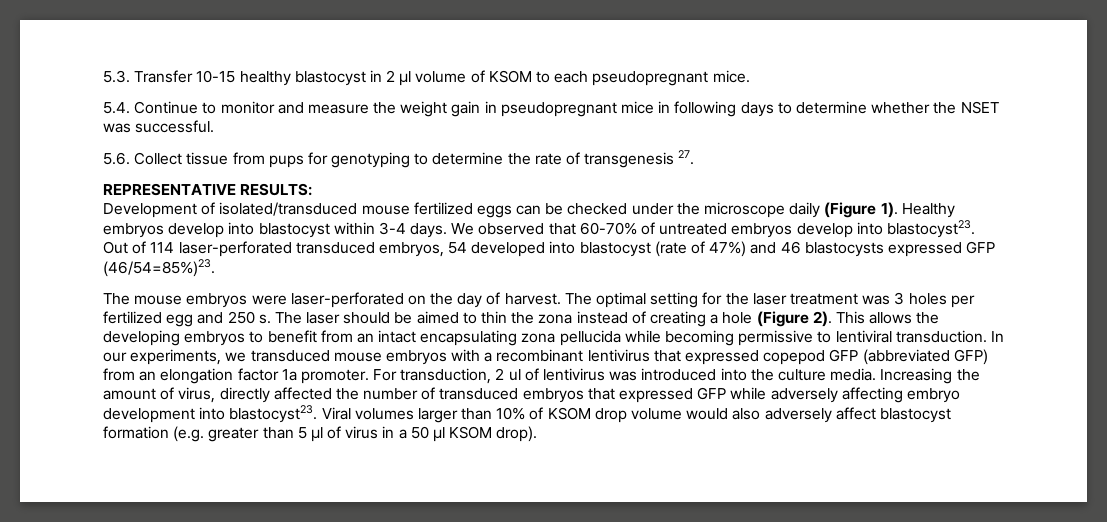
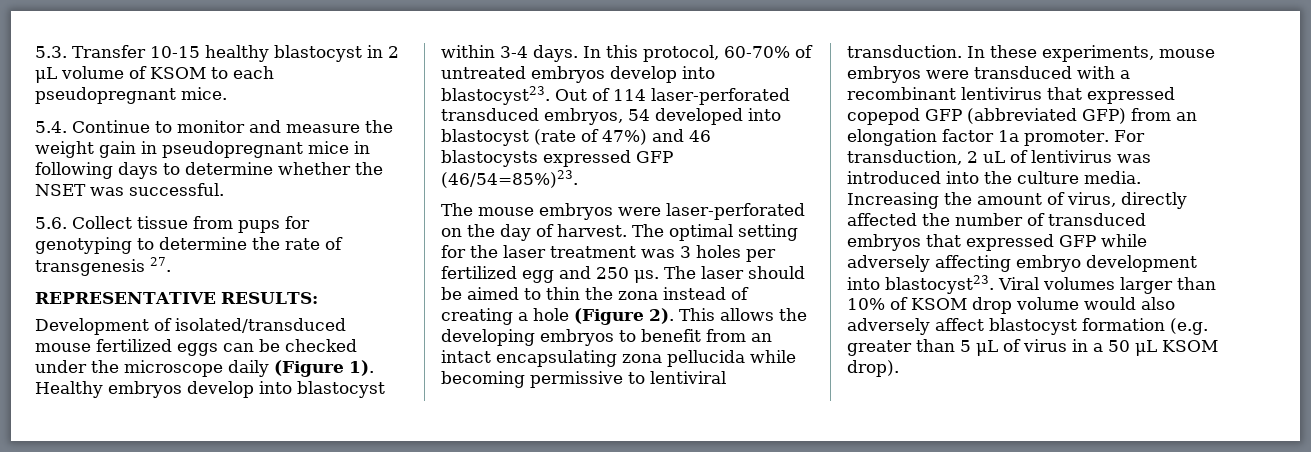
- 5.3. Transfer 10-15 healthy blastocyst in 2 μl volume of KSOM to each pseudopregnant mice.
+ 5.3. Transfer 10-15 healthy blastocyst in 2 μL volume of KSOM to each pseudopregnant mice.
- We observed that 60-70% of untreated embryos develop into blastocyst23.
+ In this protocol, 60-70% of untreated embryos develop into blastocyst23.
- The optimal setting for the laser treatment was 3 holes per fertilized egg and 250 s.
+ The optimal setting for the laser treatment was 3 holes per fertilized egg and 250 μs.
- In our experiments, we transduced mouse embryos with a recombinant lentivirus that expressed copepod GFP (abbreviated GFP) from an elongation factor 1a promoter.
+ In these experiments, mouse embryos were transduced with a recombinant lentivirus that expressed copepod GFP (abbreviated GFP) from an elongation factor 1a promoter.
- For transduction, 2 ul of lentivirus was introduced into the culture media.
+ For transduction, 2 uL of lentivirus was introduced into the culture media.
- Viral volumes larger than 10% of KSOM drop volume would also adversely affect blastocyst formation (e.g. greater than 5 μl of virus in a 50 μl KSOM drop).
+ Viral volumes larger than 10% of KSOM drop volume would also adversely affect blastocyst formation (e.g. greater than 5 μL of virus in a 50 μL KSOM drop).

